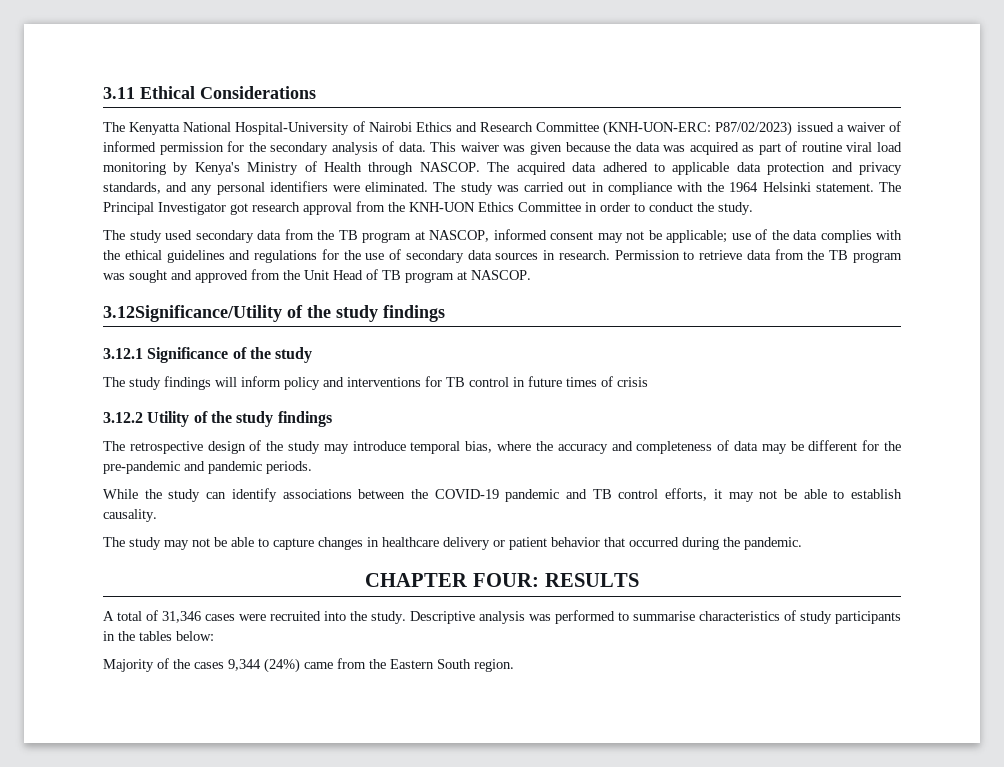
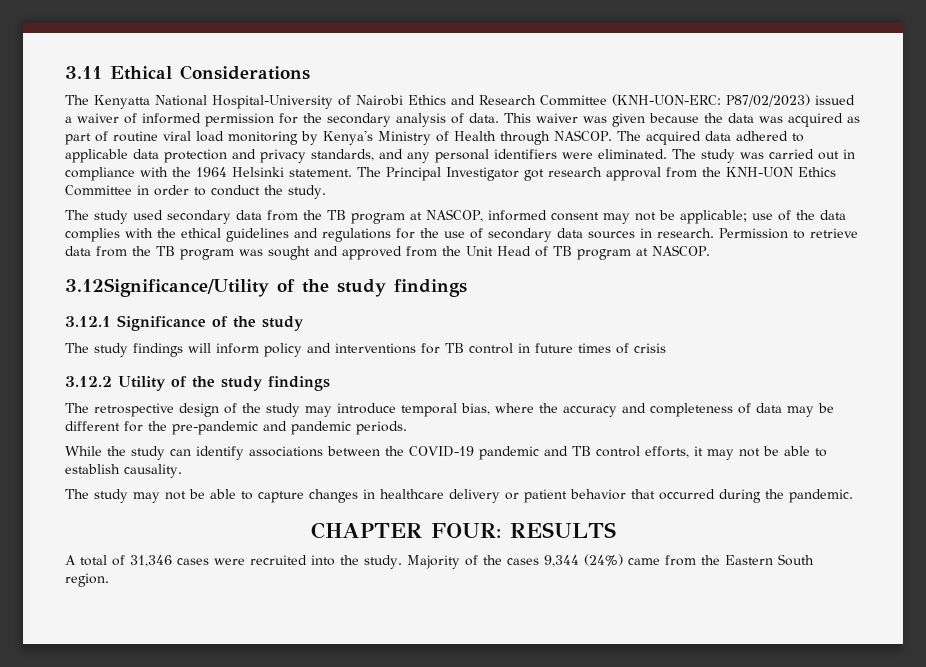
- A total of 31,346 cases were recruited into the study. Descriptive analysis was performed to summarise characteristics of study participants in the tables below:
- Majority of the cases 9,344 (24%) came from the Eastern South region.
+ A total of 31,346 cases were recruited into the study. Majority of the cases 9,344 (24%) came from the Eastern South region.

